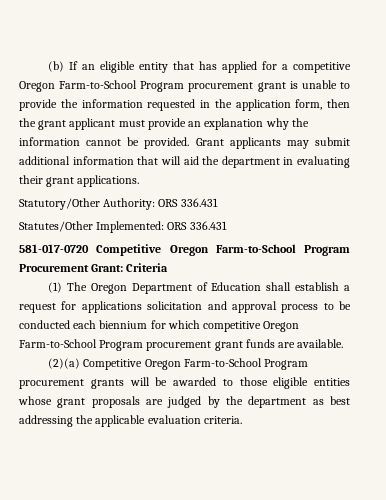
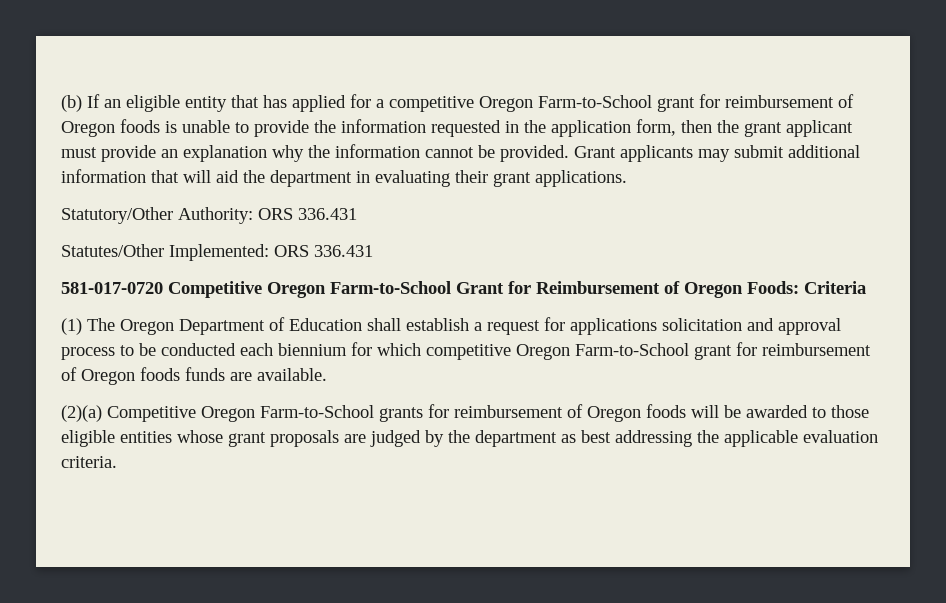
- (b) If an eligible entity that has applied for a competitive Oregon Farm-to-School Program procurement grant is unable to provide the information requested in the application form, then the grant applicant must provide an explanation why the information cannot be provided.
+ (b) If an eligible entity that has applied for a competitive Oregon Farm-to-School grant for reimbursement of Oregon foods is unable to provide the information requested in the application form, then the grant applicant must provide an explanation why the information cannot be provided.
- 581-017-0720 Competitive Oregon Farm-to-School Program Procurement Grant: Criteria
+ 581-017-0720 Competitive Oregon Farm-to-School Grant for Reimbursement of Oregon Foods: Criteria
- (1) The Oregon Department of Education shall establish a request for applications solicitation and approval process to be conducted each biennium for which competitive Oregon Farm-to-School Program procurement grant funds are available.
+ (1) The Oregon Department of Education shall establish a request for applications solicitation and approval process to be conducted each biennium for which competitive Oregon Farm-to-School grant for reimbursement of Oregon foods funds are available.
- (2)(a) Competitive Oregon Farm-to-School Program procurement grants will be awarded to those eligible entities whose grant proposals are judged by the department as best addressing the applicable evaluation criteria.
+ (2)(a) Competitive Oregon Farm-to-School grants for reimbursement of Oregon foods will be awarded to those eligible entities whose grant proposals are judged by the department as best addressing the applicable evaluation criteria.

